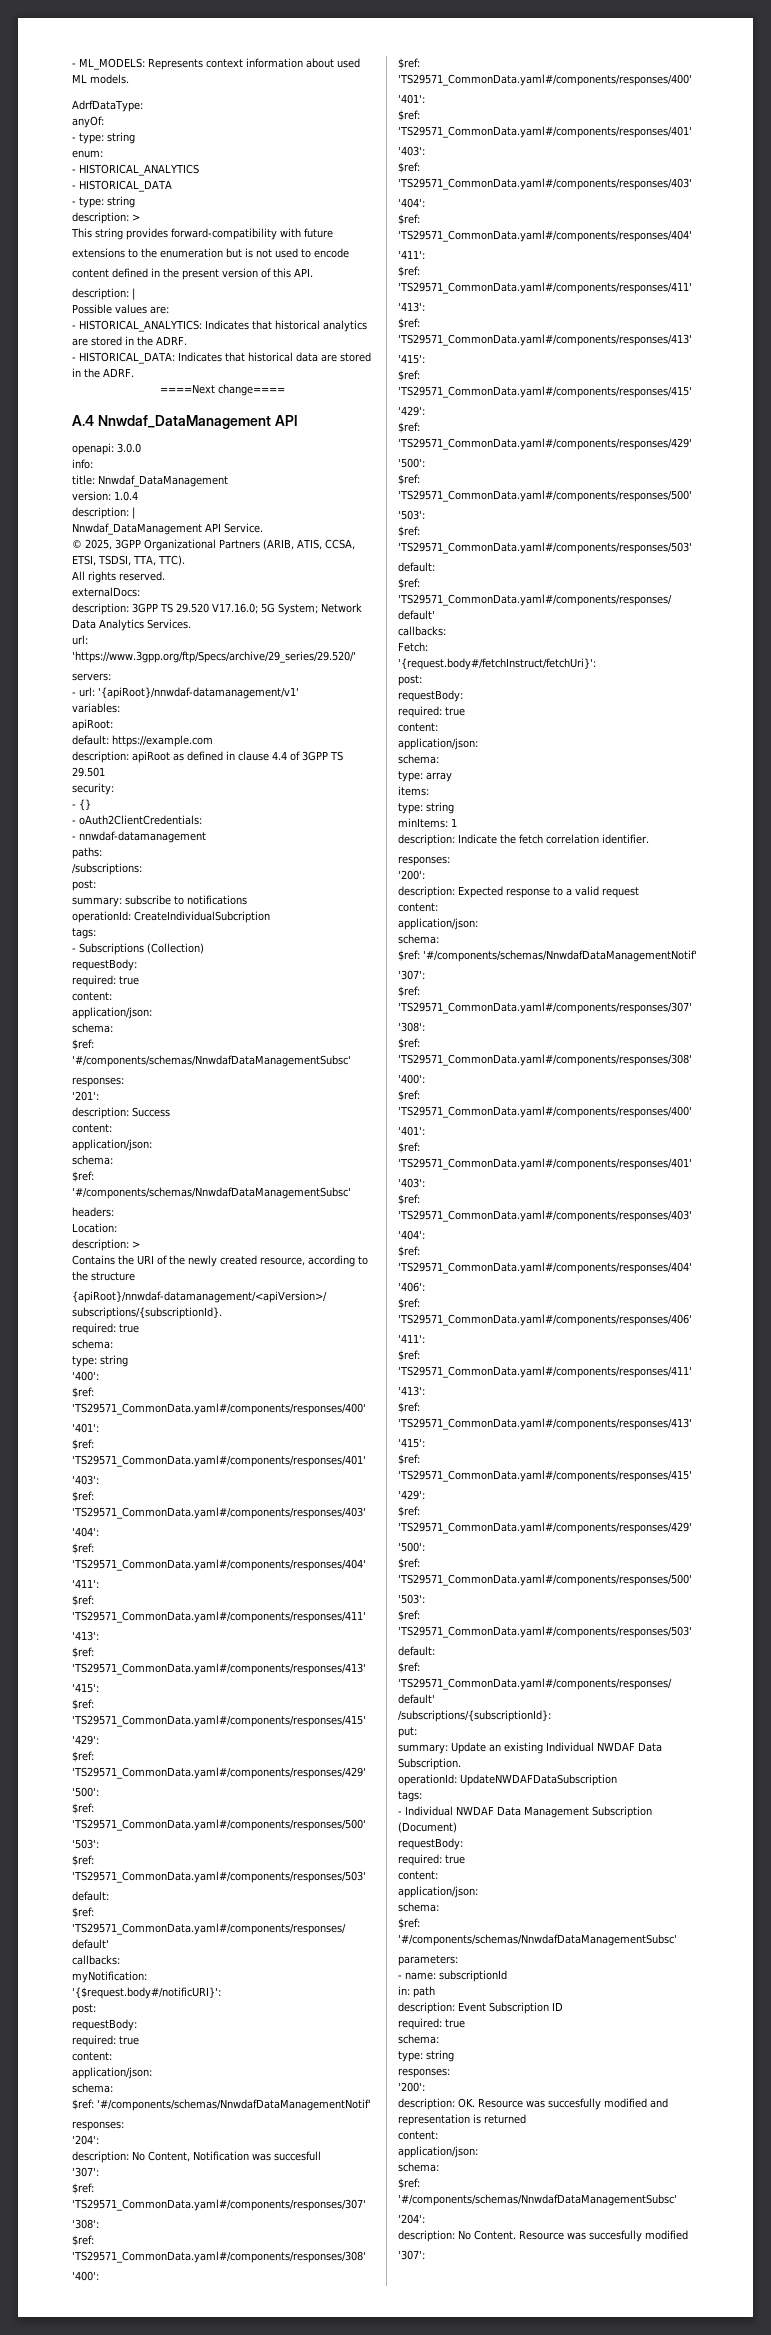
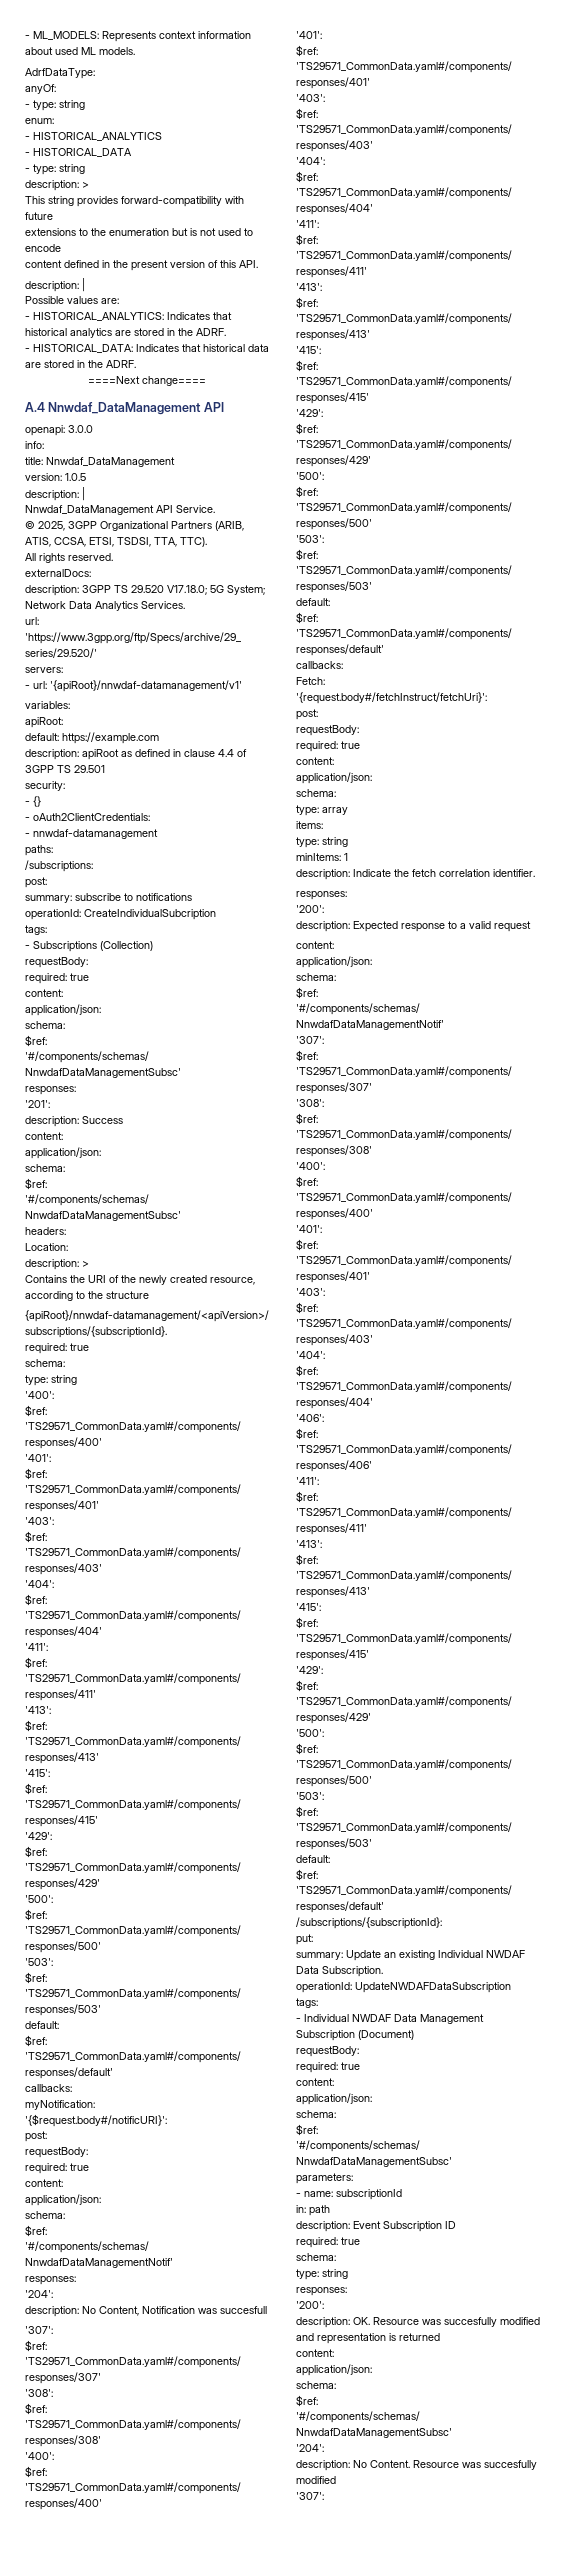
- version: 1.0.4
+ version: 1.0.5
- description: 3GPP TS 29.520 V17.16.0; 5G System; Network Data Analytics Services.
+ description: 3GPP TS 29.520 V17.18.0; 5G System; Network Data Analytics Services.

